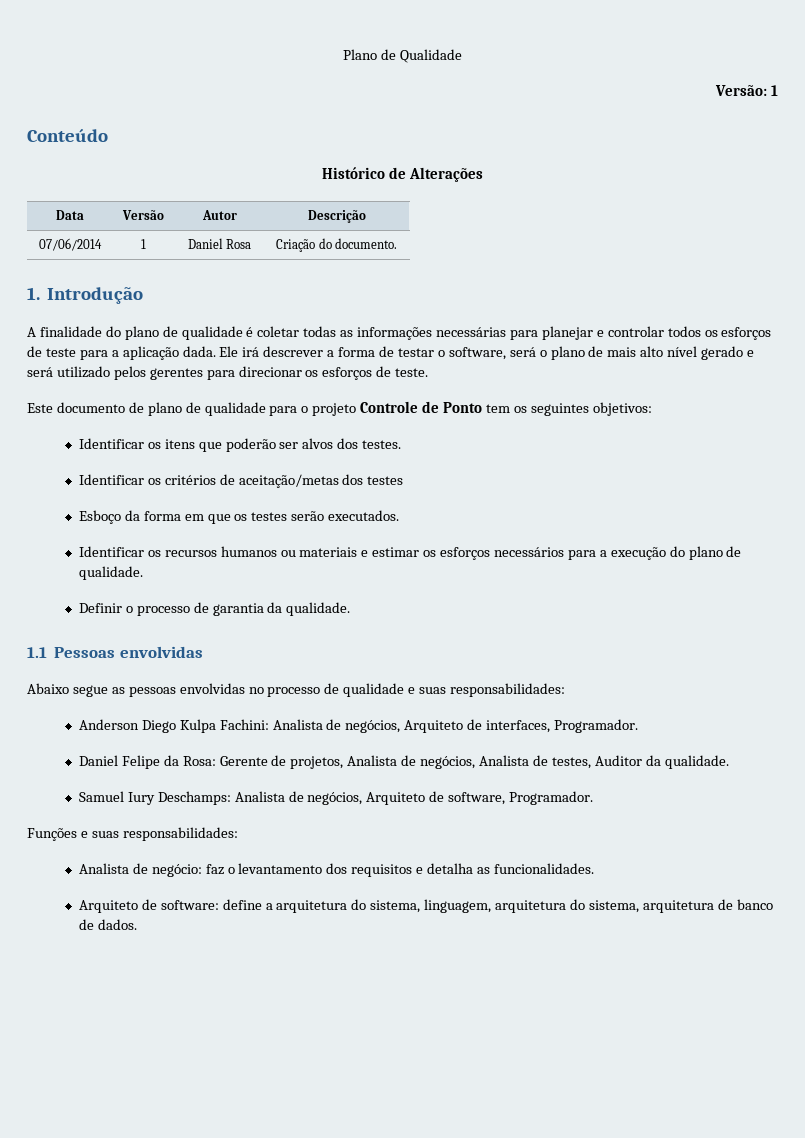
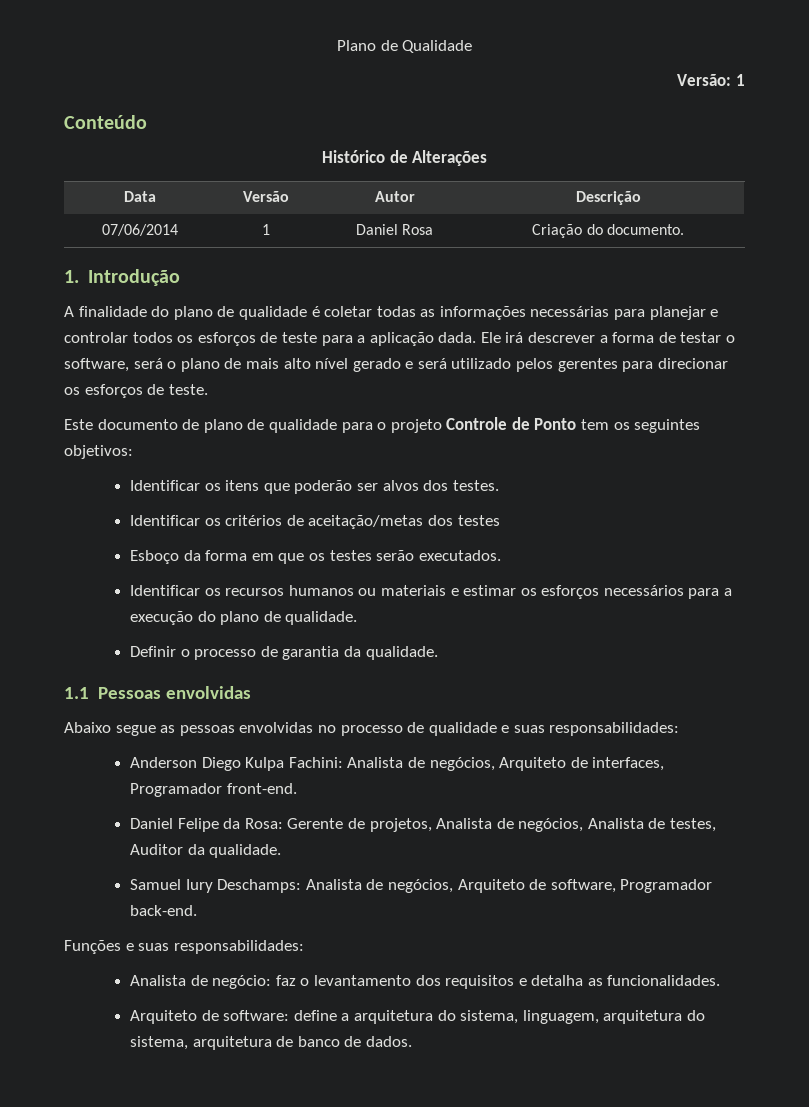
- Anderson Diego Kulpa Fachini: Analista de negócios, Arquiteto de interfaces, Programador.
+ Anderson Diego Kulpa Fachini: Analista de negócios, Arquiteto de interfaces, Programador front-end.
- Samuel Iury Deschamps: Analista de negócios, Arquiteto de software, Programador.
+ Samuel Iury Deschamps: Analista de negócios, Arquiteto de software, Programador back-end.

